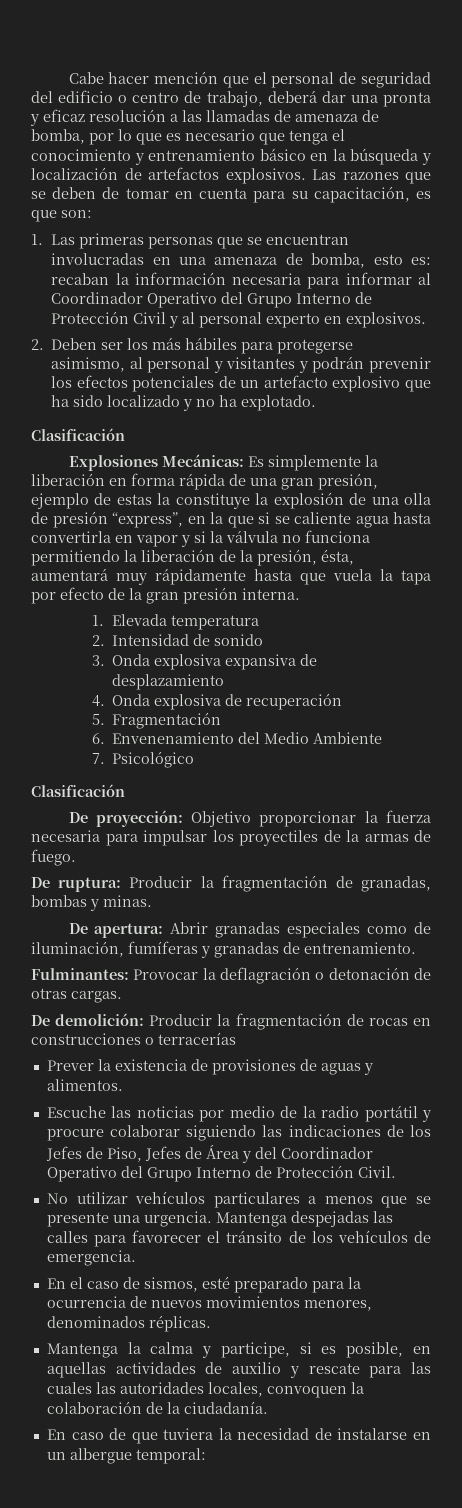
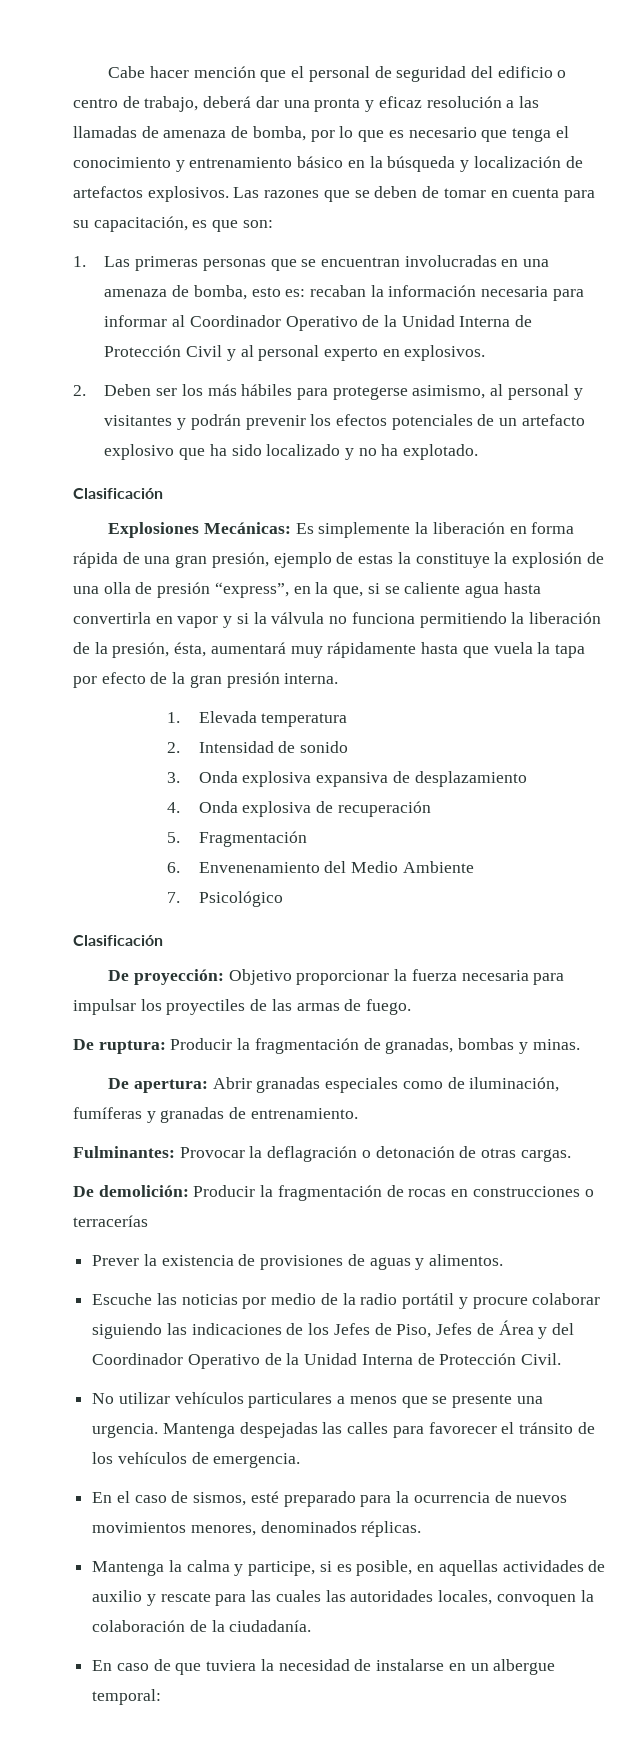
- 1. Las primeras personas que se encuentran involucradas en una amenaza de bomba, esto es: recaban la información necesaria para informar al Coordinador Operativo del Grupo Interno de Protección Civil y al personal experto en explosivos.
+ 1. Las primeras personas que se encuentran involucradas en una amenaza de bomba, esto es: recaban la información necesaria para informar al Coordinador Operativo de la Unidad Interna de Protección Civil y al personal experto en explosivos.
- Es simplemente la liberación en forma rápida de una gran presión, ejemplo de estas la constituye la explosión de una olla de presión “express”, en la que si se caliente agua hasta convertirla en vapor y si la válvula no funciona permitiendo la liberación de la presión, ésta, aumentará muy rápidamente hasta que vuela la tapa por efecto de la gran presión interna.
+ Es simplemente la liberación en forma rápida de una gran presión, ejemplo de estas la constituye la explosión de una olla de presión “express”, en la que, si se caliente agua hasta convertirla en vapor y si la válvula no funciona permitiendo la liberación de la presión, ésta, aumentará muy rápidamente hasta que vuela la tapa por efecto de la gran presión interna.
- De proyección: Objetivo proporcionar la fuerza necesaria para impulsar los proyectiles de la armas de fuego.
+ De proyección: Objetivo proporcionar la fuerza necesaria para impulsar los proyectiles de las armas de fuego.
- Escuche las noticias por medio de la radio portátil y procure colaborar siguiendo las indicaciones de los Jefes de Piso, Jefes de Área y del Coordinador Operativo del Grupo Interno de Protección Civil.
+ Escuche las noticias por medio de la radio portátil y procure colaborar siguiendo las indicaciones de los Jefes de Piso, Jefes de Área y del Coordinador Operativo de la Unidad Interna de Protección Civil.

